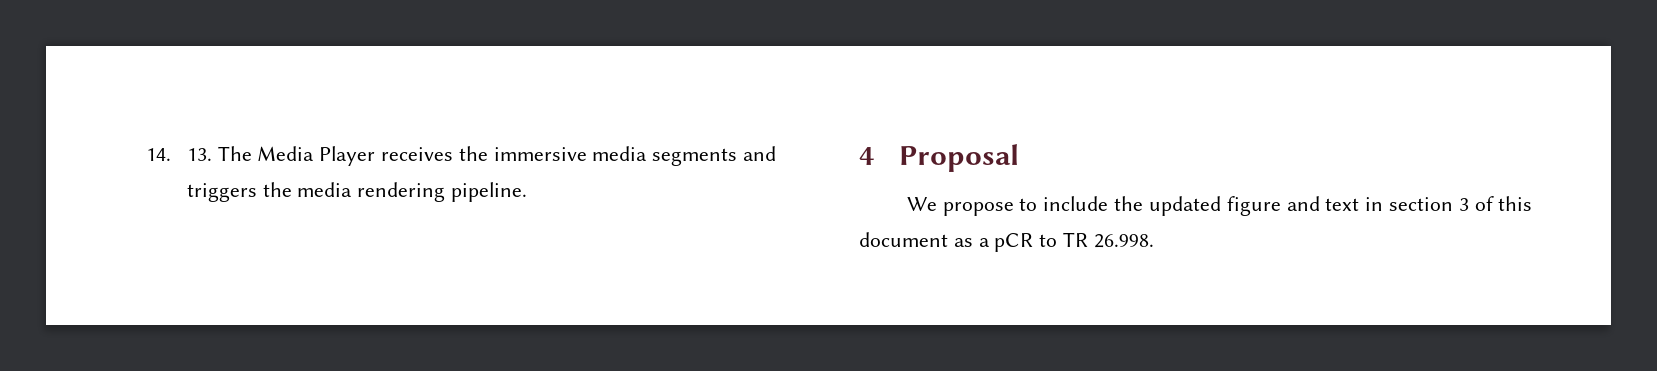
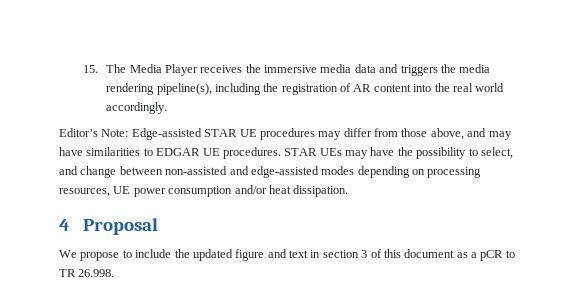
- 14. 13. The Media Player receives the immersive media segments and triggers the media rendering pipeline.
+ 15. The Media Player receives the immersive media data and triggers the media rendering pipeline(s), including the registration of AR content into the real world accordingly.
+ Editor’s Note: Edge-assisted STAR UE procedures may differ from those above, and may have similarities to EDGAR UE procedures. STAR UEs may have the possibility to select, and change between non-assisted and edge-assisted modes depending on processing resources, UE power consumption and/or heat dissipation.

